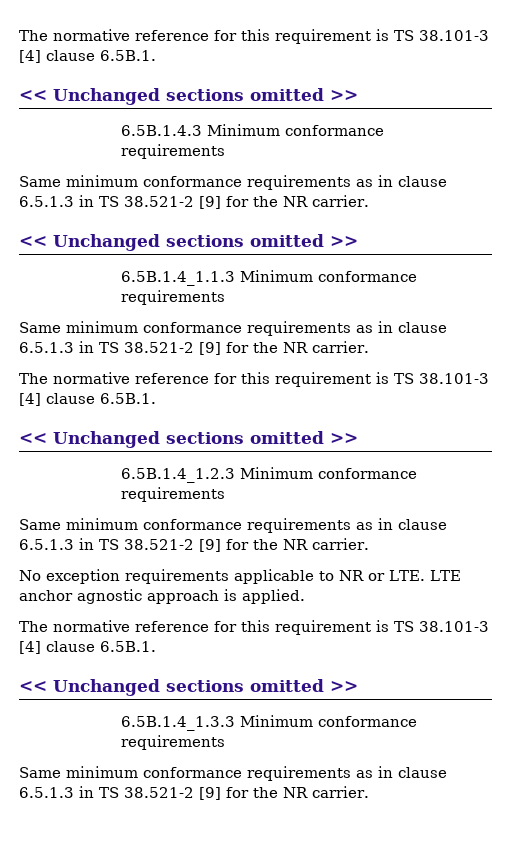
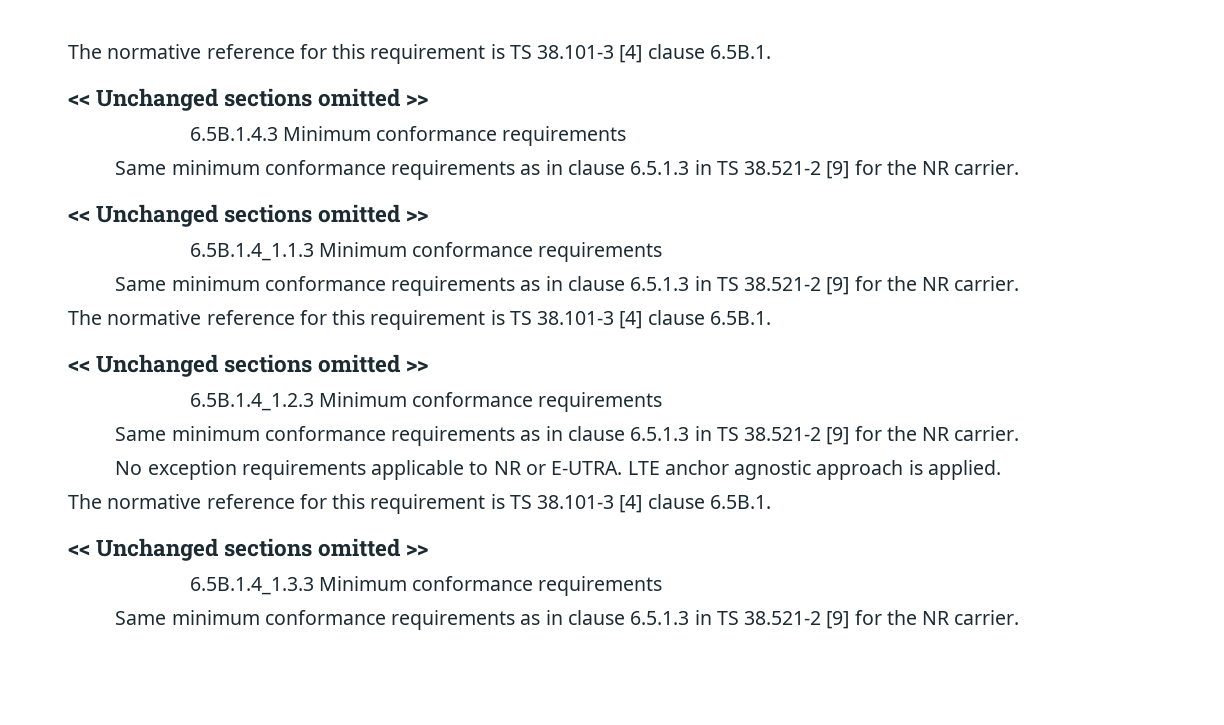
- No exception requirements applicable to NR or LTE. LTE anchor agnostic approach is applied.
+ No exception requirements applicable to NR or E-UTRA. LTE anchor agnostic approach is applied.

